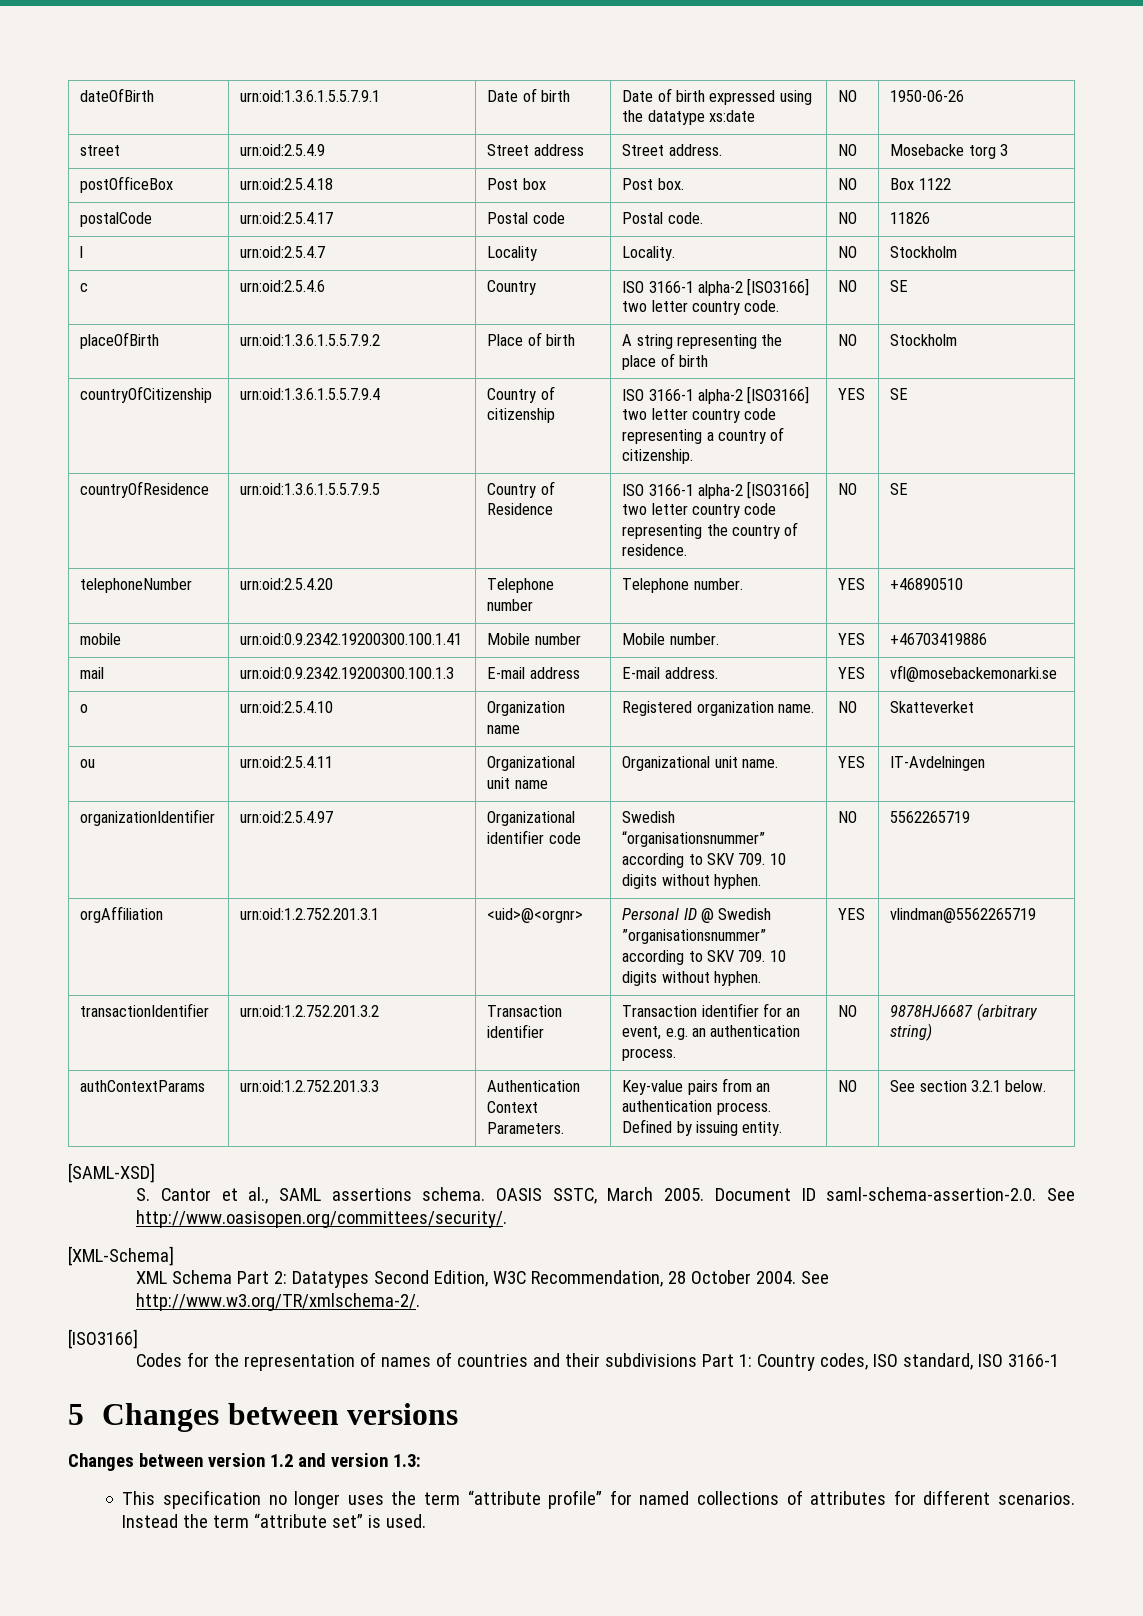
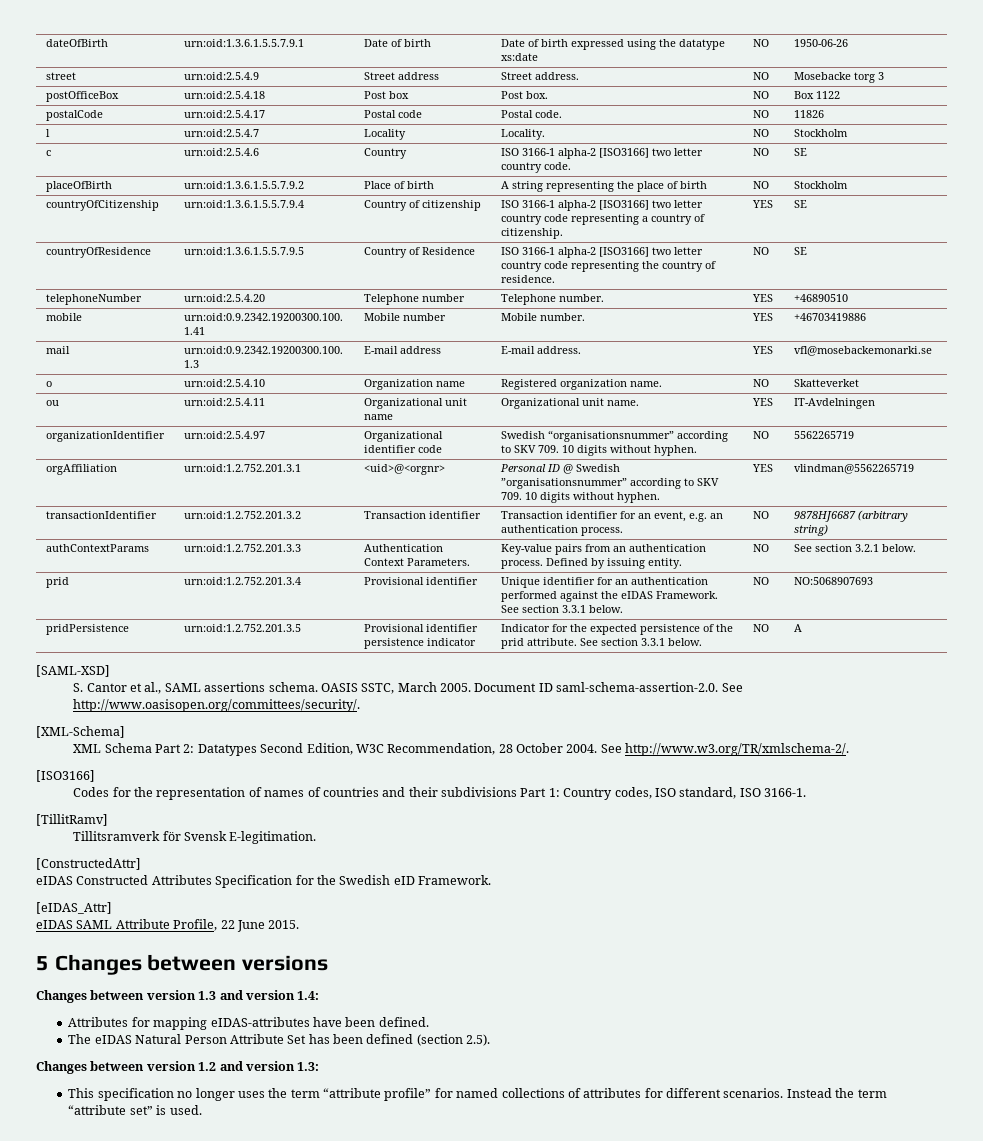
+ prid | urn:oid:1.2.752.201.3.4 | Provisional identifier | Unique identifier for an authentication performed against the eIDAS Framework. See section 3.3.1 below. | NO | NO:5068907693
+ pridPersistence | urn:oid:1.2.752.201.3.5 | Provisional identifier persistence indicator | Indicator for the expected persistence of the prid attribute. See section 3.3.1 below. | NO | A
- Codes for the representation of names of countries and their subdivisions Part 1: Country codes, ISO standard, ISO 3166-1
+ Codes for the representation of names of countries and their subdivisions Part 1: Country codes, ISO standard, ISO 3166-1.
+ [TillitRamv]
+ Tillitsramverk för Svensk E-legitimation.
+ [ConstructedAttr]
+ eIDAS Constructed Attributes Specification for the Swedish eID Framework.
+ [eIDAS_Attr]
+ eIDAS SAML Attribute Profile, 22 June 2015.
  5 Changes between versions
+ Changes between version 1.3 and version 1.4:
+ Attributes for mapping eIDAS-attributes have been defined.
+ The eIDAS Natural Person Attribute Set has been defined (section 2.5).

